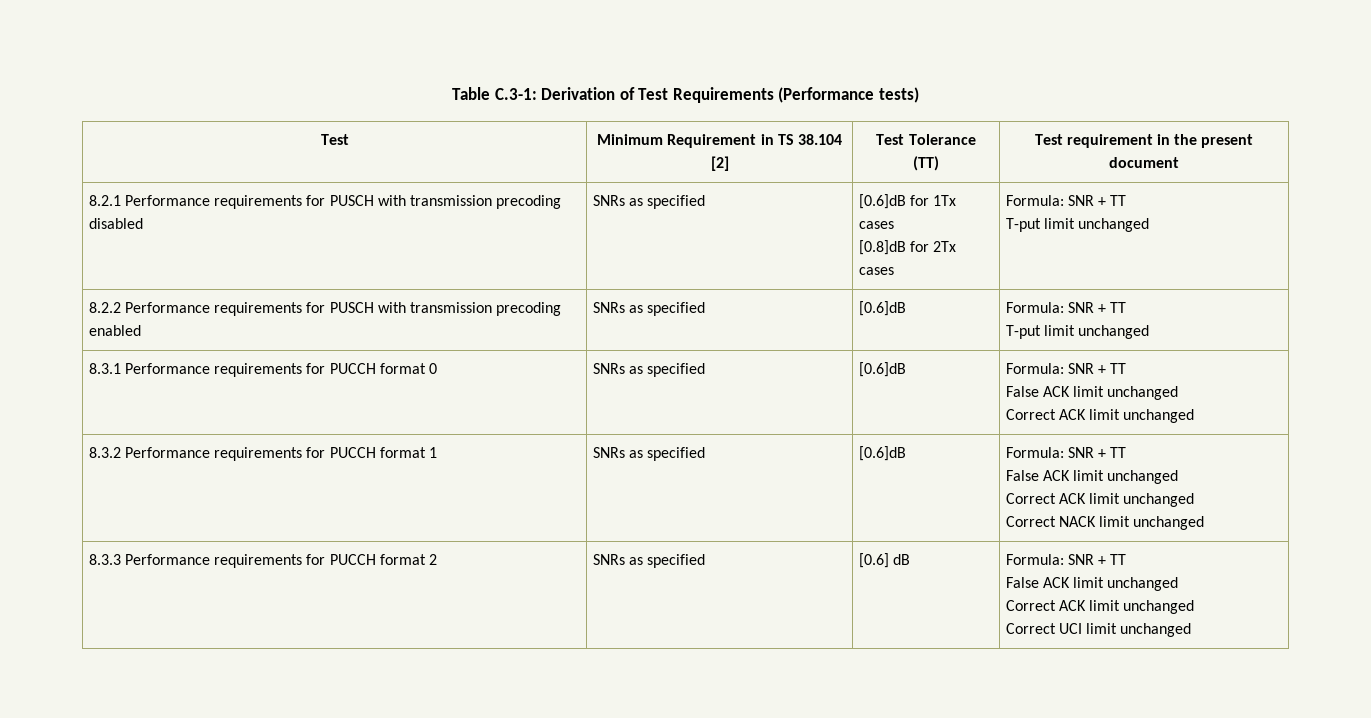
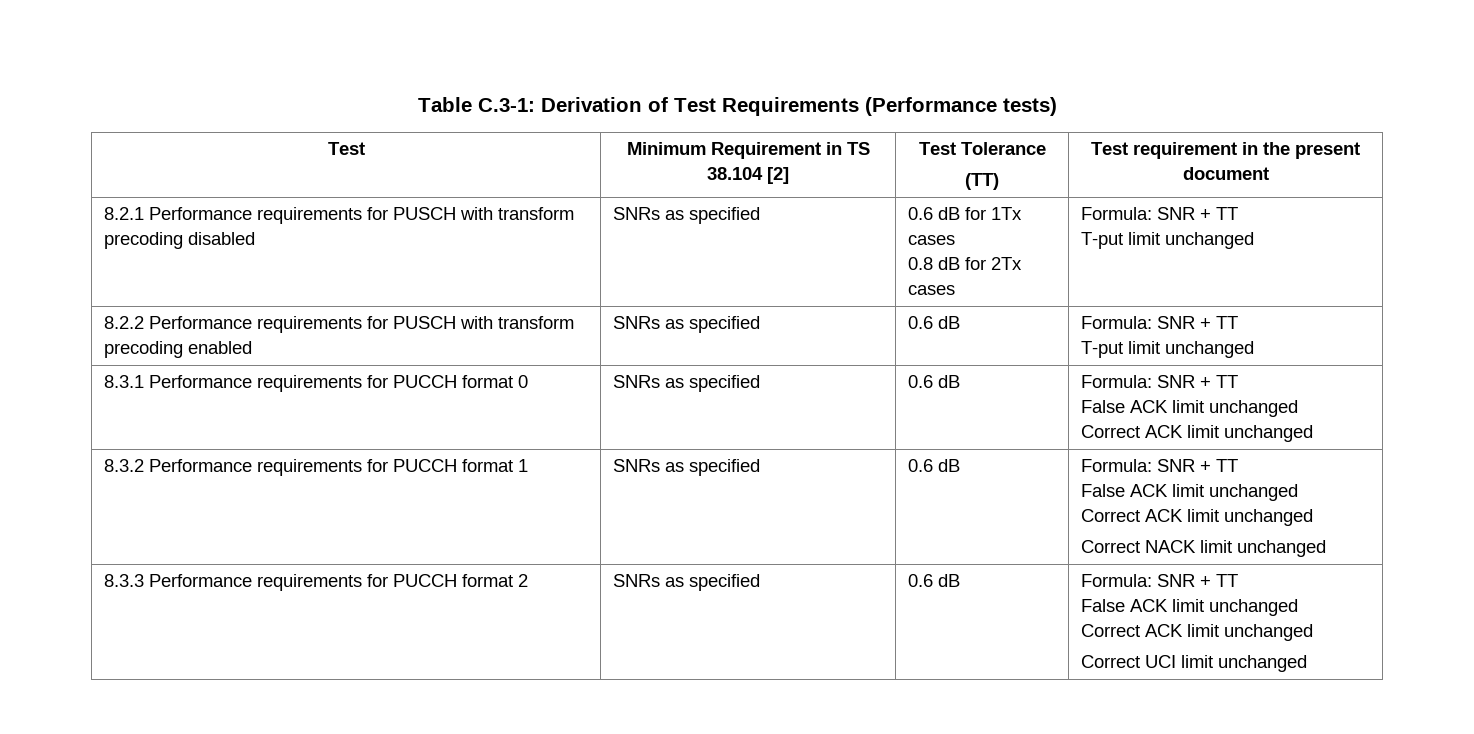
- 8.2.1 Performance requirements for PUSCH with transmission precoding disabled | SNRs as specified | [0.6]dB for 1Tx cases
- [0.8]dB for 2Tx cases | Formula: SNR + TT
+ 8.2.1 Performance requirements for PUSCH with transform precoding disabled | SNRs as specified | 0.6 dB for 1Tx cases
+ 0.8 dB for 2Tx cases | Formula: SNR + TT
- 8.2.2 Performance requirements for PUSCH with transmission precoding enabled | SNRs as specified | [0.6]dB | Formula: SNR + TT
+ 8.2.2 Performance requirements for PUSCH with transform precoding enabled | SNRs as specified | 0.6 dB | Formula: SNR + TT
- 8.3.1 Performance requirements for PUCCH format 0 | SNRs as specified | [0.6]dB | Formula: SNR + TT
+ 8.3.1 Performance requirements for PUCCH format 0 | SNRs as specified | 0.6 dB | Formula: SNR + TT
- 8.3.2 Performance requirements for PUCCH format 1 | SNRs as specified | [0.6]dB | Formula: SNR + TT
+ 8.3.2 Performance requirements for PUCCH format 1 | SNRs as specified | 0.6 dB | Formula: SNR + TT
- 8.3.3 Performance requirements for PUCCH format 2 | SNRs as specified | [0.6] dB | Formula: SNR + TT
+ 8.3.3 Performance requirements for PUCCH format 2 | SNRs as specified | 0.6 dB | Formula: SNR + TT

